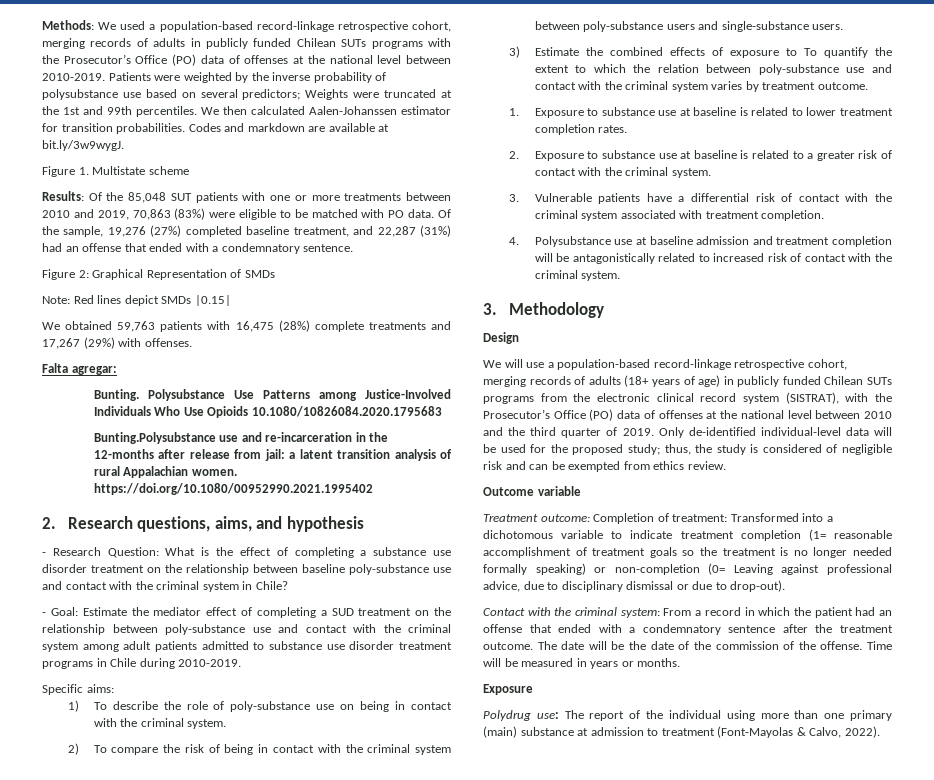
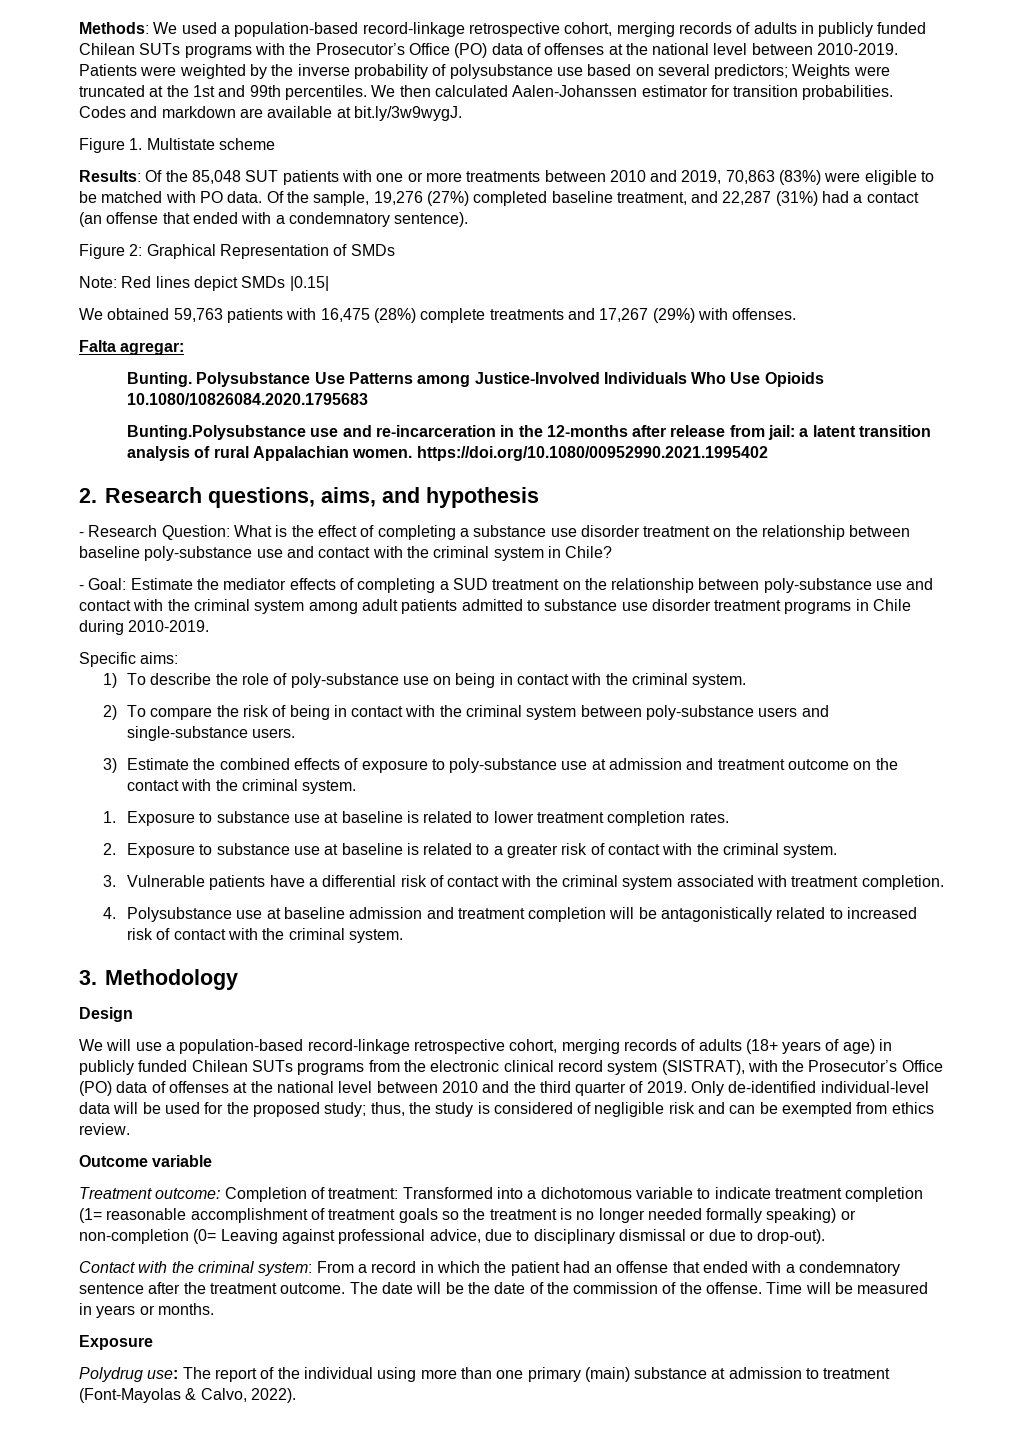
- Of the sample, 19,276 (27%) completed baseline treatment, and 22,287 (31%) had an offense that ended with a condemnatory sentence.
+ Of the sample, 19,276 (27%) completed baseline treatment, and 22,287 (31%) had a contact (an offense that ended with a condemnatory sentence).
- - Goal: Estimate the mediator effect of completing a SUD treatment on the relationship between poly-substance use and contact with the criminal system among adult patients admitted to substance use disorder treatment programs in Chile during 2010-2019.
+ - Goal: Estimate the mediator effects of completing a SUD treatment on the relationship between poly-substance use and contact with the criminal system among adult patients admitted to substance use disorder treatment programs in Chile during 2010-2019.
- 3) Estimate the combined effects of exposure to To quantify the extent to which the relation between poly-substance use and contact with the criminal system varies by treatment outcome.
+ 3) Estimate the combined effects of exposure to poly-substance use at admission and treatment outcome on the contact with the criminal system.

